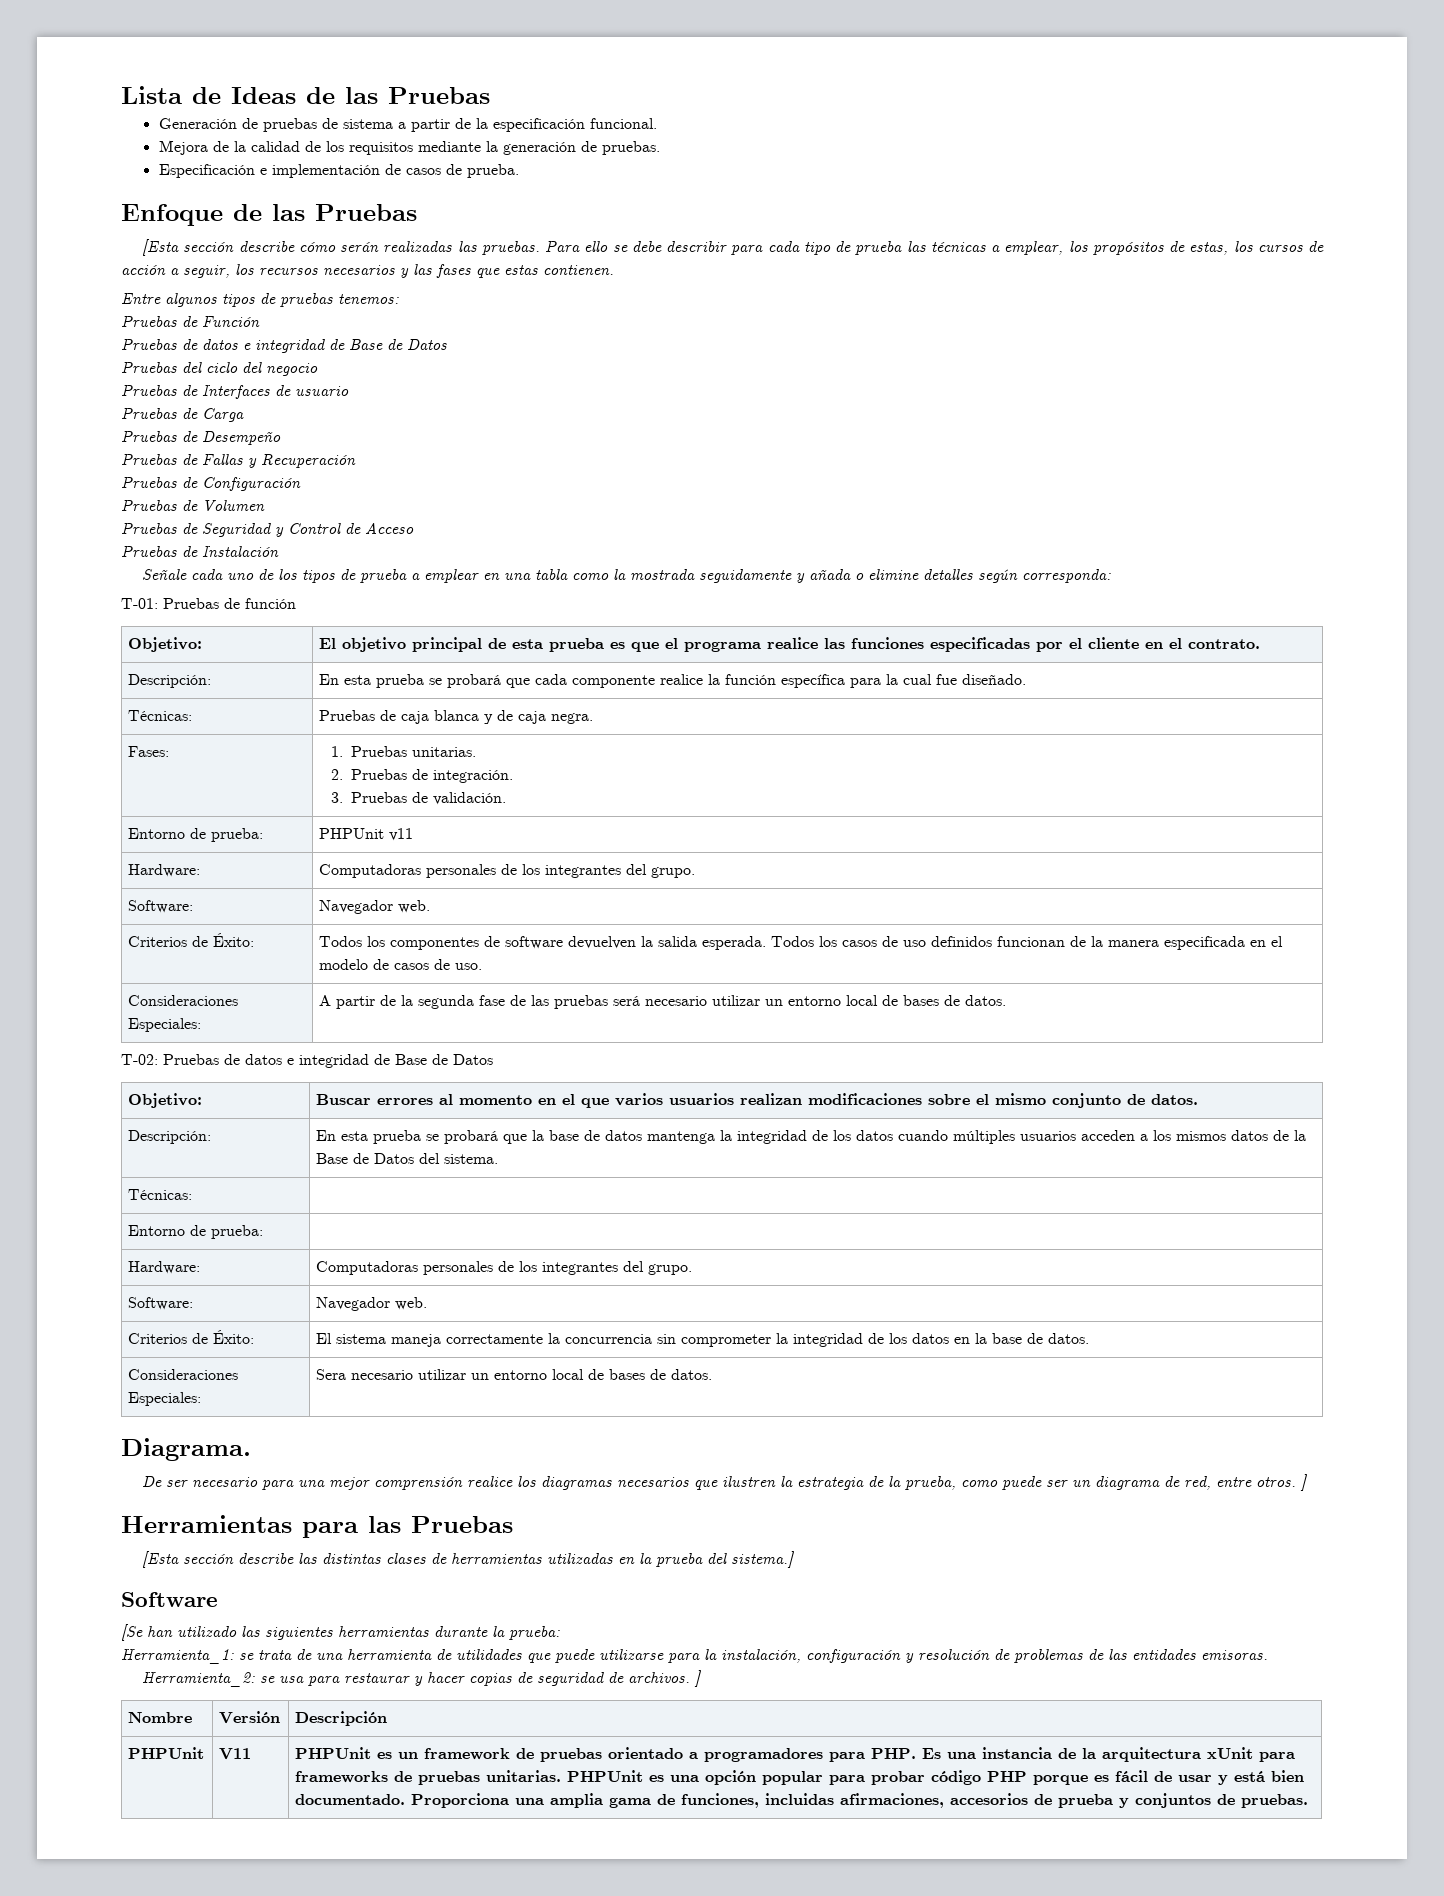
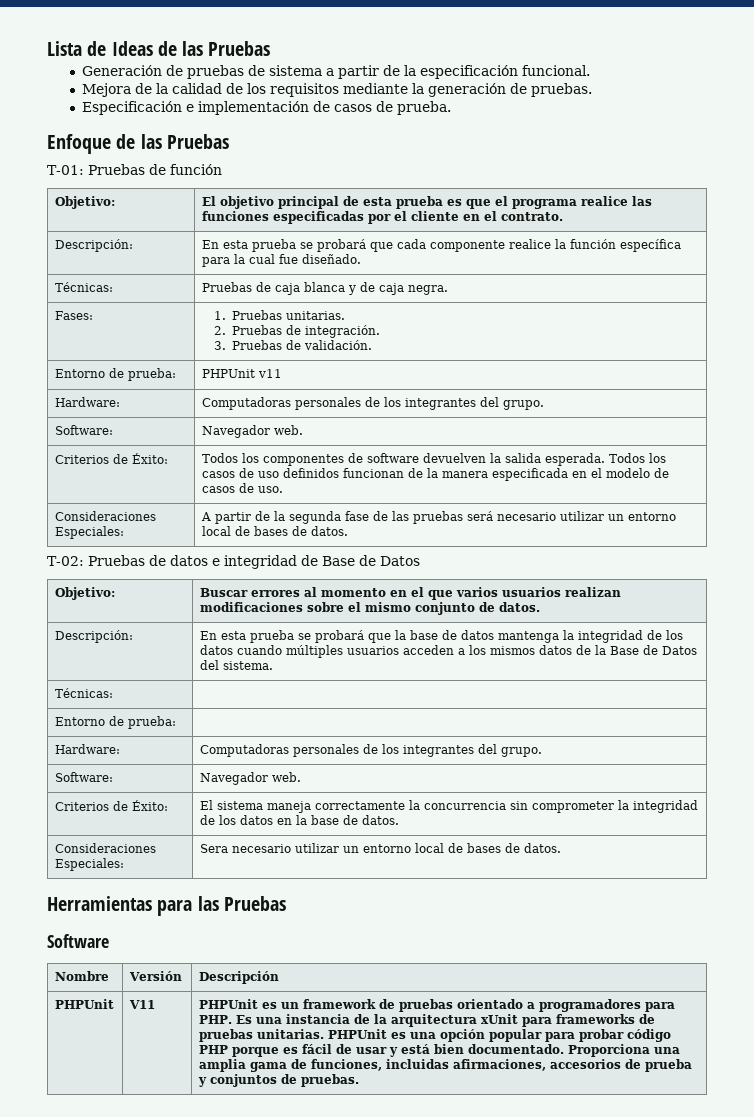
- [Esta sección describe cómo serán realizadas las pruebas. Para ello se debe describir para cada tipo de prueba las técnicas a emplear, los propósitos de estas, los cursos de acción a seguir, los recursos necesarios y las fases que estas contienen.
- Entre algunos tipos de pruebas tenemos:
- Pruebas de Función
- Pruebas de datos e integridad de Base de Datos
- Pruebas del ciclo del negocio
- Pruebas de Interfaces de usuario
- Pruebas de Carga
- Pruebas de Desempeño
- Pruebas de Fallas y Recuperación
- Pruebas de Configuración
- Pruebas de Volumen
- Pruebas de Seguridad y Control de Acceso
- Pruebas de Instalación
- Señale cada uno de los tipos de prueba a emplear en una tabla como la mostrada seguidamente y añada o elimine detalles según corresponda:
- Diagrama.
- De ser necesario para una mejor comprensión realice los diagramas necesarios que ilustren la estrategia de la prueba, como puede ser un diagrama de red, entre otros. ]
  Herramientas para las Pruebas
- [Esta sección describe las distintas clases de herramientas utilizadas en la prueba del sistema.]
  Software
- [Se han utilizado las siguientes herramientas durante la prueba:
- Herramienta_1: se trata de una herramienta de utilidades que puede utilizarse para la instalación, configuración y resolución de problemas de las entidades emisoras.
- Herramienta_2: se usa para restaurar y hacer copias de seguridad de archivos. ]

